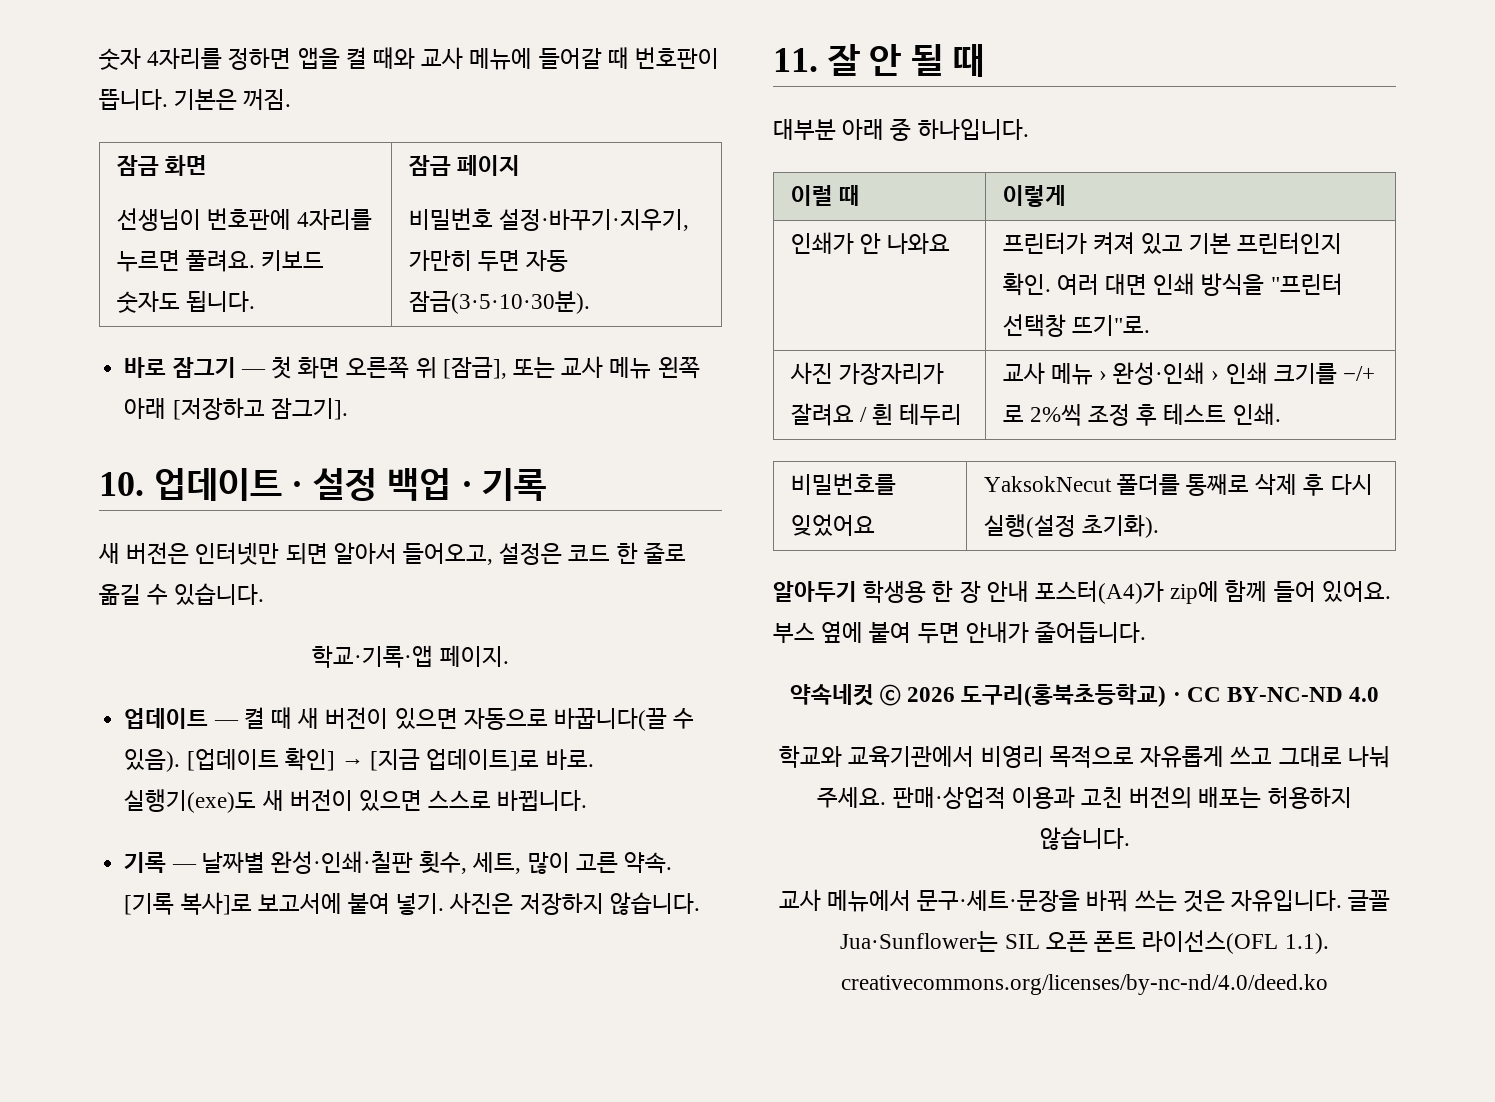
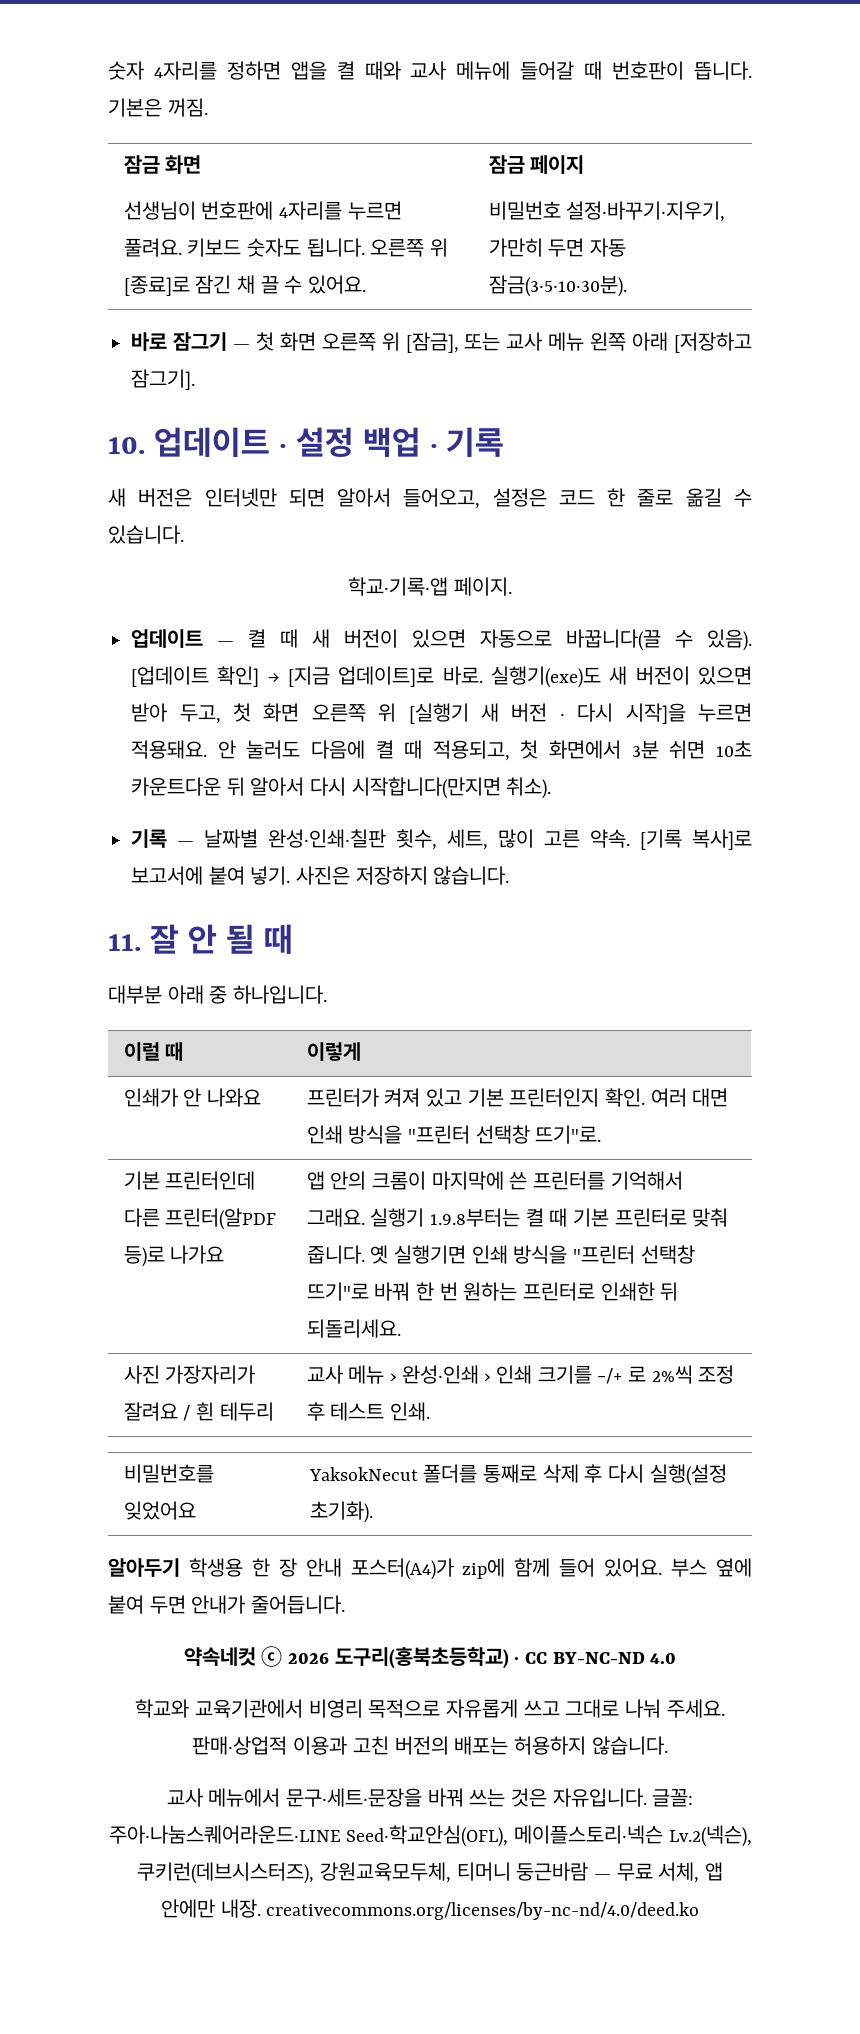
  잠금 화면
- 선생님이 번호판에 4자리를 누르면 풀려요. 키보드 숫자도 됩니다. | 잠금 페이지
+ 선생님이 번호판에 4자리를 누르면 풀려요. 키보드 숫자도 됩니다. 오른쪽 위 [종료]로 잠긴 채 끌 수 있어요. | 잠금 페이지
- 실행기(exe)도 새 버전이 있으면 스스로 바뀝니다.
+ 실행기(exe)도 새 버전이 있으면 받아 두고, 첫 화면 오른쪽 위 [실행기 새 버전 · 다시 시작]을 누르면 적용돼요. 안 눌러도 다음에 켤 때 적용되고, 첫 화면에서 3분 쉬면 10초 카운트다운 뒤 알아서 다시 시작합니다(만지면 취소).
+ 기본 프린터인데 다른 프린터(알PDF 등)로 나가요 | 앱 안의 크롬이 마지막에 쓴 프린터를 기억해서 그래요. 실행기 1.9.8부터는 켤 때 기본 프린터로 맞춰 줍니다. 옛 실행기면 인쇄 방식을 "프린터 선택창 뜨기"로 바꿔 한 번 원하는 프린터로 인쇄한 뒤 되돌리세요.
- 글꼴 Jua·Sunflower는 SIL 오픈 폰트 라이선스(OFL 1.1). creativecommons.org/licenses/by-nc-nd/4.0/deed.ko
+ 글꼴: 주아·나눔스퀘어라운드·LINE Seed·학교안심(OFL), 메이플스토리·넥슨 Lv.2(넥슨), 쿠키런(데브시스터즈), 강원교육모두체, 티머니 둥근바람 — 무료 서체, 앱 안에만 내장. creativecommons.org/licenses/by-nc-nd/4.0/deed.ko

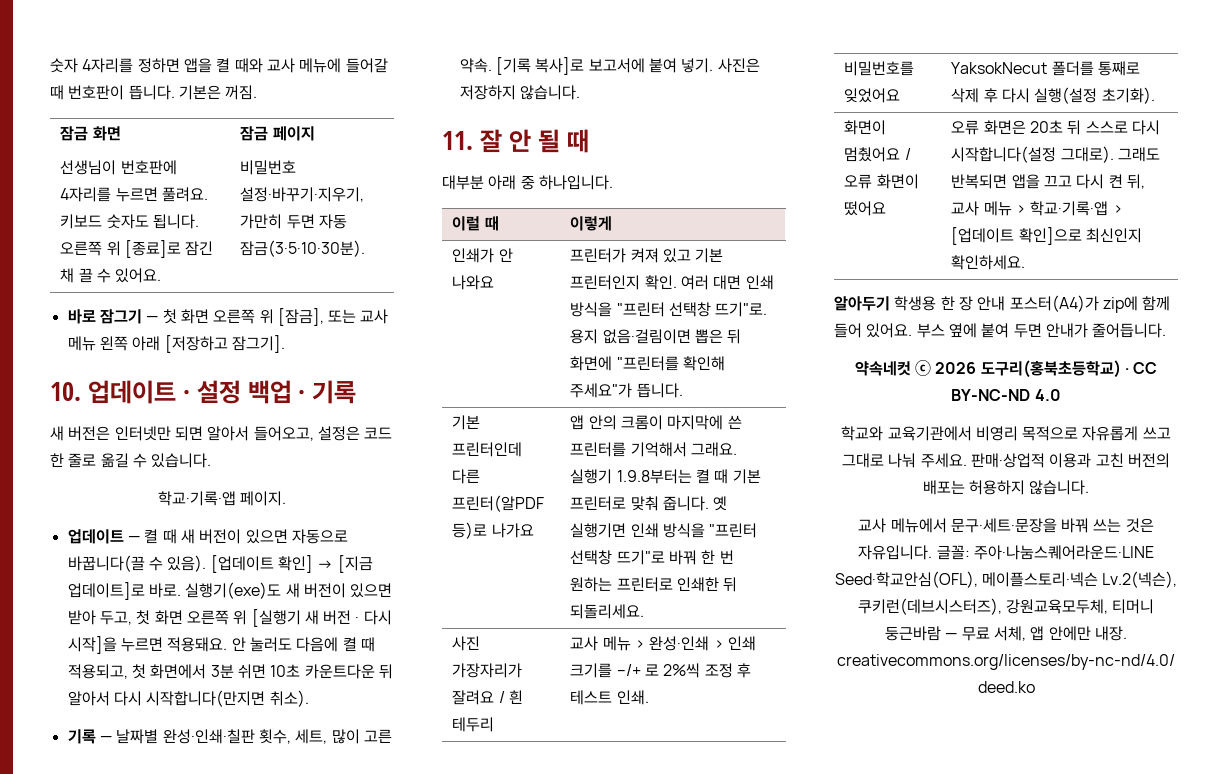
- 인쇄가 안 나와요 | 프린터가 켜져 있고 기본 프린터인지 확인. 여러 대면 인쇄 방식을 "프린터 선택창 뜨기"로.
+ 인쇄가 안 나와요 | 프린터가 켜져 있고 기본 프린터인지 확인. 여러 대면 인쇄 방식을 "프린터 선택창 뜨기"로. 용지 없음·걸림이면 뽑은 뒤 화면에 "프린터를 확인해 주세요"가 뜹니다.
+ 화면이 멈췄어요 / 오류 화면이 떴어요 | 오류 화면은 20초 뒤 스스로 다시 시작합니다(설정 그대로). 그래도 반복되면 앱을 끄고 다시 켠 뒤, 교사 메뉴 › 학교·기록·앱 › [업데이트 확인]으로 최신인지 확인하세요.

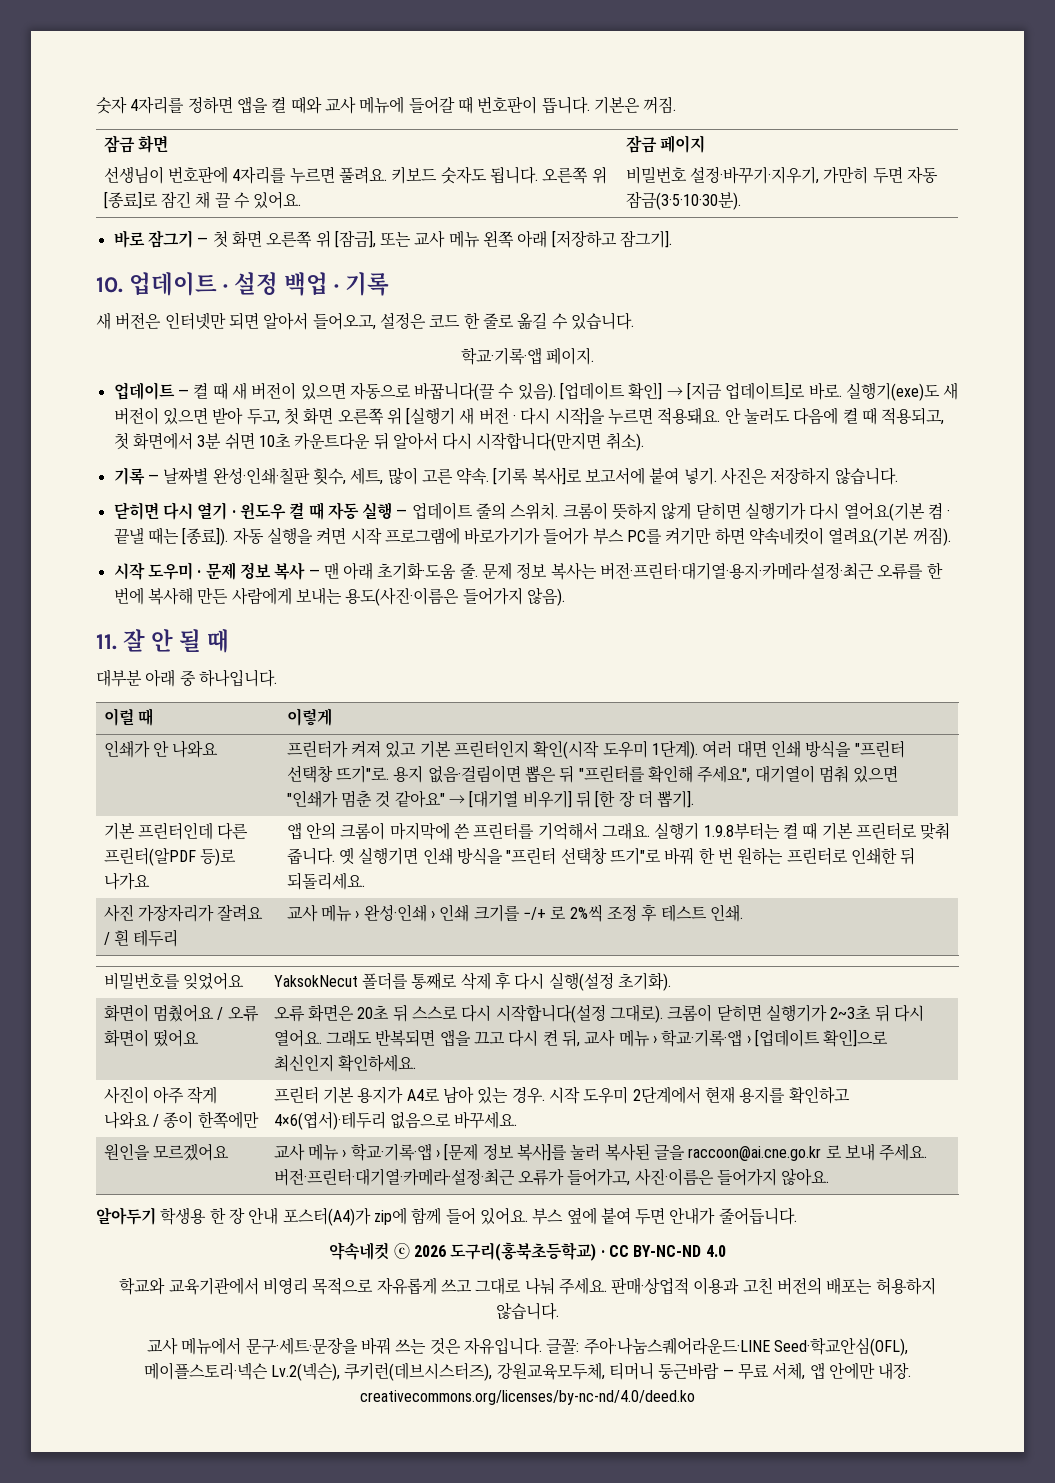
+ 닫히면 다시 열기 · 윈도우 켤 때 자동 실행 — 업데이트 줄의 스위치. 크롬이 뜻하지 않게 닫히면 실행기가 다시 열어요(기본 켬 · 끝낼 때는 [종료]). 자동 실행을 켜면 시작 프로그램에 바로가기가 들어가 부스 PC를 켜기만 하면 약속네컷이 열려요(기본 꺼짐).
+ 시작 도우미 · 문제 정보 복사 — 맨 아래 초기화·도움 줄. 문제 정보 복사는 버전·프린터·대기열·용지·카메라·설정·최근 오류를 한 번에 복사해 만든 사람에게 보내는 용도(사진·이름은 들어가지 않음).
- 인쇄가 안 나와요 | 프린터가 켜져 있고 기본 프린터인지 확인. 여러 대면 인쇄 방식을 "프린터 선택창 뜨기"로. 용지 없음·걸림이면 뽑은 뒤 화면에 "프린터를 확인해 주세요"가 뜹니다.
+ 인쇄가 안 나와요 | 프린터가 켜져 있고 기본 프린터인지 확인(시작 도우미 1단계). 여러 대면 인쇄 방식을 "프린터 선택창 뜨기"로. 용지 없음·걸림이면 뽑은 뒤 "프린터를 확인해 주세요", 대기열이 멈춰 있으면 "인쇄가 멈춘 것 같아요" → [대기열 비우기] 뒤 [한 장 더 뽑기].
- 화면이 멈췄어요 / 오류 화면이 떴어요 | 오류 화면은 20초 뒤 스스로 다시 시작합니다(설정 그대로). 그래도 반복되면 앱을 끄고 다시 켠 뒤, 교사 메뉴 › 학교·기록·앱 › [업데이트 확인]으로 최신인지 확인하세요.
+ 화면이 멈췄어요 / 오류 화면이 떴어요 | 오류 화면은 20초 뒤 스스로 다시 시작합니다(설정 그대로). 크롬이 닫히면 실행기가 2~3초 뒤 다시 열어요. 그래도 반복되면 앱을 끄고 다시 켠 뒤, 교사 메뉴 › 학교·기록·앱 › [업데이트 확인]으로 최신인지 확인하세요.
+ 사진이 아주 작게 나와요 / 종이 한쪽에만 | 프린터 기본 용지가 A4로 남아 있는 경우. 시작 도우미 2단계에서 현재 용지를 확인하고 4×6(엽서)·테두리 없음으로 바꾸세요.
+ 원인을 모르겠어요 | 교사 메뉴 › 학교·기록·앱 › [문제 정보 복사]를 눌러 복사된 글을 raccoon@ai.cne.go.kr 로 보내 주세요. 버전·프린터·대기열·카메라·설정·최근 오류가 들어가고, 사진·이름은 들어가지 않아요.

